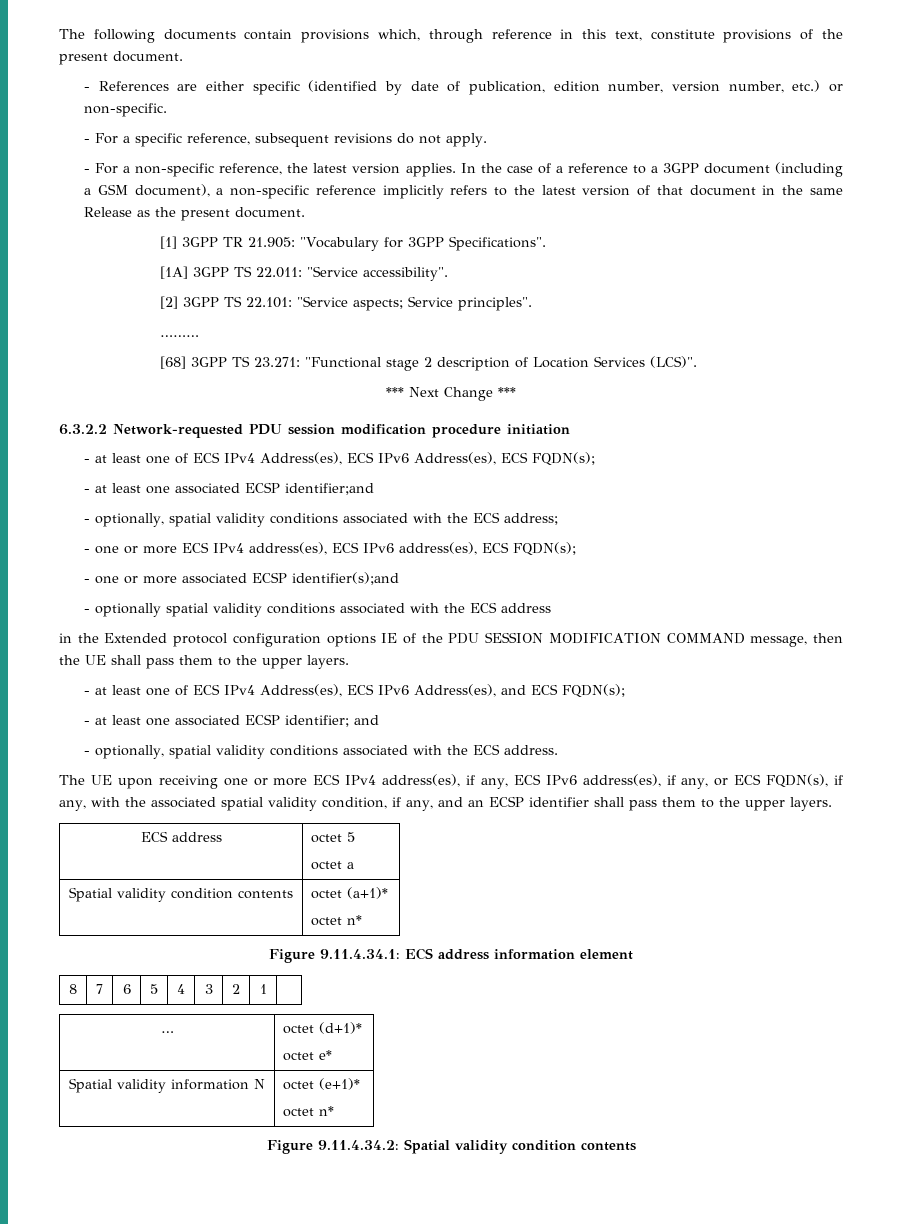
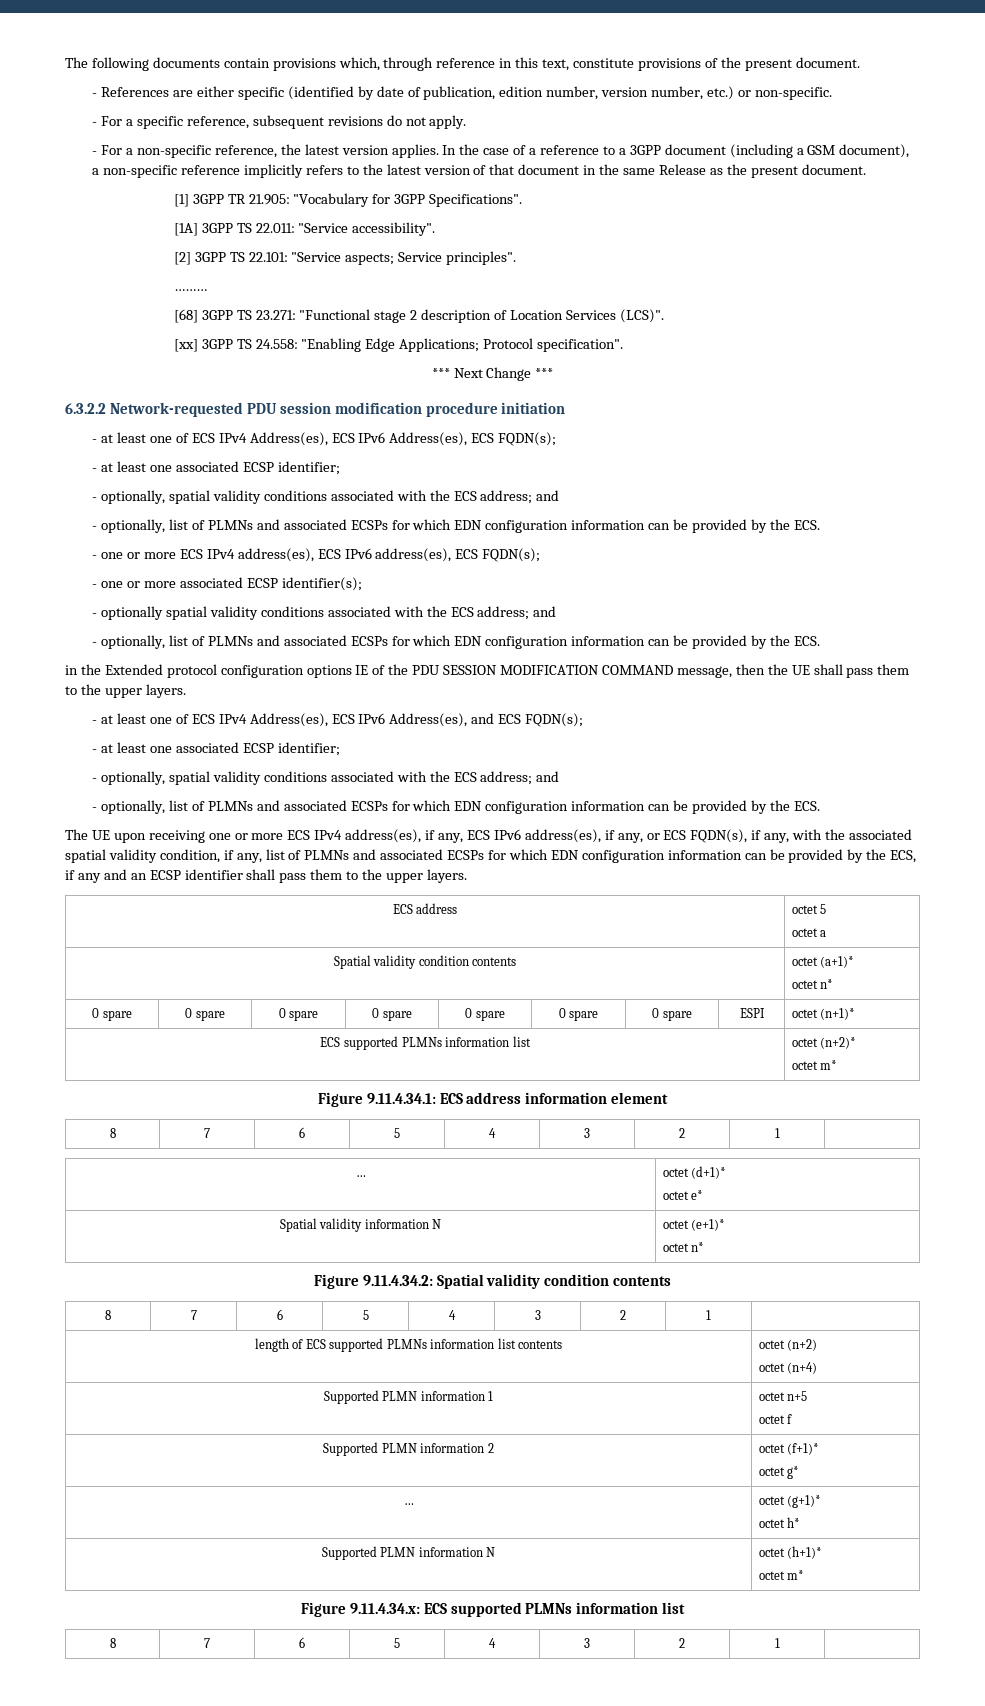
+ [xx] 3GPP TS 24.558: "Enabling Edge Applications; Protocol specification".
  - at least one of ECS IPv4 Address(es), ECS IPv6 Address(es), ECS FQDN(s);
- - at least one associated ECSP identifier;and
- - optionally, spatial validity conditions associated with the ECS address;
+ - at least one associated ECSP identifier;
+ - optionally, spatial validity conditions associated with the ECS address; and
+ - optionally, list of PLMNs and associated ECSPs for which EDN configuration information can be provided by the ECS.
- - one or more associated ECSP identifier(s);and
+ - one or more associated ECSP identifier(s);
- - optionally spatial validity conditions associated with the ECS address
+ - optionally spatial validity conditions associated with the ECS address; and
+ - optionally, list of PLMNs and associated ECSPs for which EDN configuration information can be provided by the ECS.
  - at least one of ECS IPv4 Address(es), ECS IPv6 Address(es), and ECS FQDN(s);
- - at least one associated ECSP identifier; and
- - optionally, spatial validity conditions associated with the ECS address.
+ - at least one associated ECSP identifier;
+ - optionally, spatial validity conditions associated with the ECS address; and
+ - optionally, list of PLMNs and associated ECSPs for which EDN configuration information can be provided by the ECS.
- The UE upon receiving one or more ECS IPv4 address(es), if any, ECS IPv6 address(es), if any, or ECS FQDN(s), if any, with the associated spatial validity condition, if any, and an ECSP identifier shall pass them to the upper layers.
+ The UE upon receiving one or more ECS IPv4 address(es), if any, ECS IPv6 address(es), if any, or ECS FQDN(s), if any, with the associated spatial validity condition, if any, list of PLMNs and associated ECSPs for which EDN configuration information can be provided by the ECS, if any and an ECSP identifier shall pass them to the upper layers.
+ 0 spare | 0 spare | 0 spare | 0 spare | 0 spare | 0 spare | 0 spare | ESPI | octet (n+1)*
+ ECS supported PLMNs information list | octet (n+2)*
+ octet m*
  Figure 9.11.4.34.2: Spatial validity condition contents
+ 8 | 7 | 6 | 5 | 4 | 3 | 2 | 1 |
+ length of ECS supported PLMNs information list contents | octet (n+2)
+ octet (n+4)
+ Supported PLMN information 1 | octet n+5
+ octet f
+ Supported PLMN information 2 | octet (f+1)*
+ octet g*
+ … | octet (g+1)*
+ octet h*
+ Supported PLMN information N | octet (h+1)*
+ octet m*
+ Figure 9.11.4.34.x: ECS supported PLMNs information list
+ 8 | 7 | 6 | 5 | 4 | 3 | 2 | 1 |

